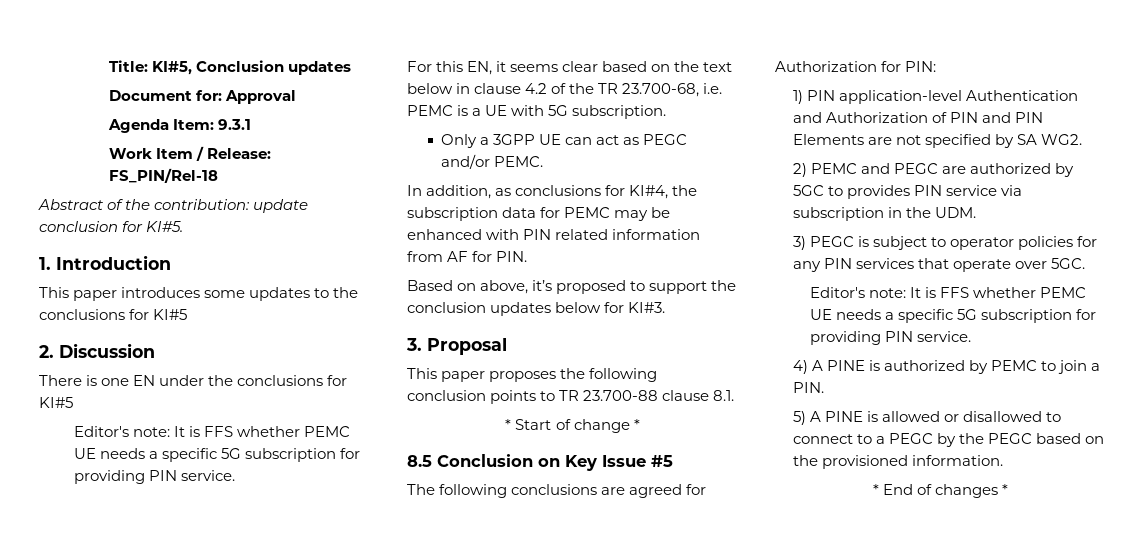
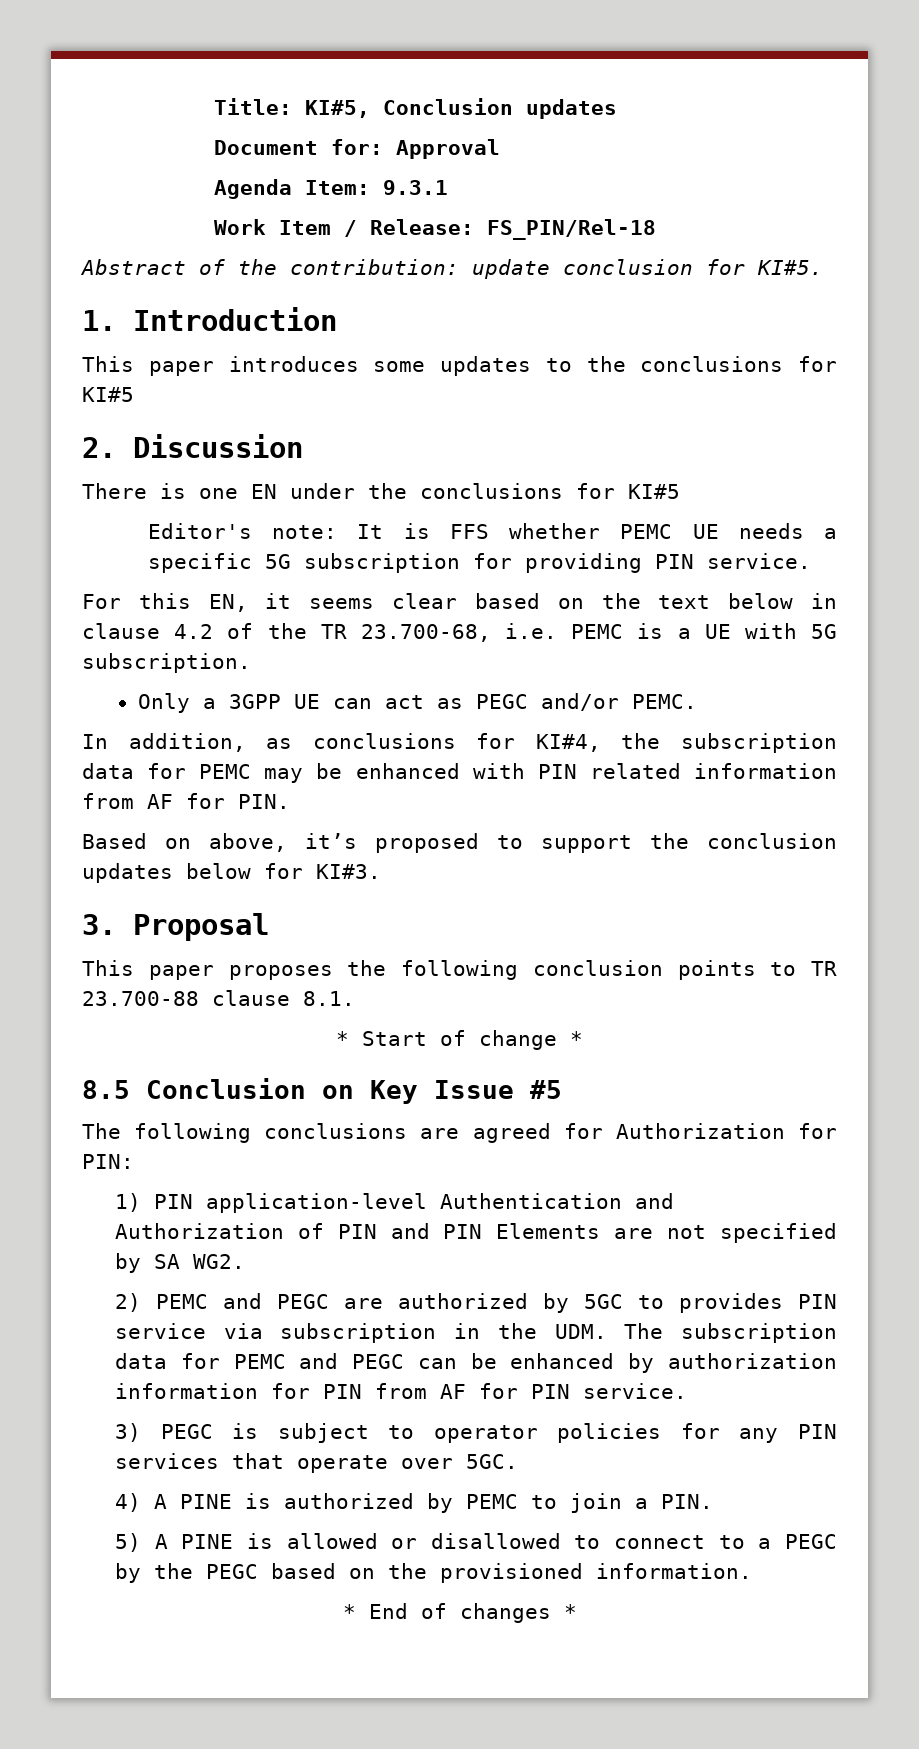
- 2) PEMC and PEGC are authorized by 5GC to provides PIN service via subscription in the UDM.
+ 2) PEMC and PEGC are authorized by 5GC to provides PIN service via subscription in the UDM. The subscription data for PEMC and PEGC can be enhanced by authorization information for PIN from AF for PIN service.
  3) PEGC is subject to operator policies for any PIN services that operate over 5GC.
- Editor's note: It is FFS whether PEMC UE needs a specific 5G subscription for providing PIN service.

